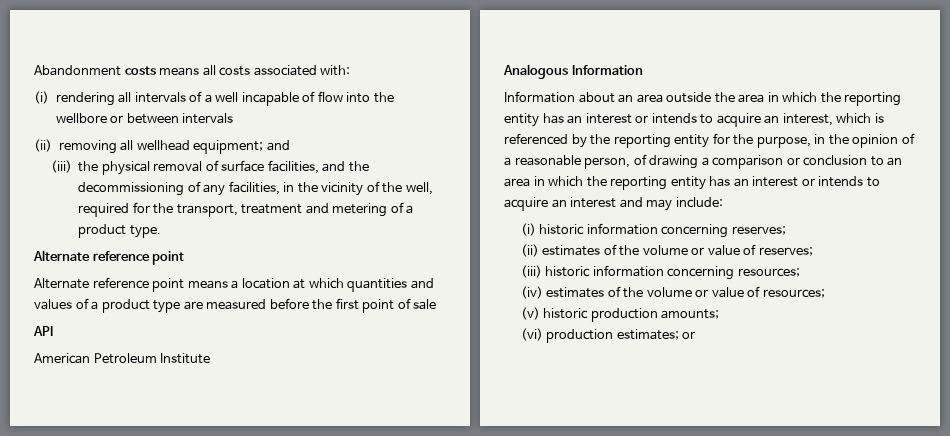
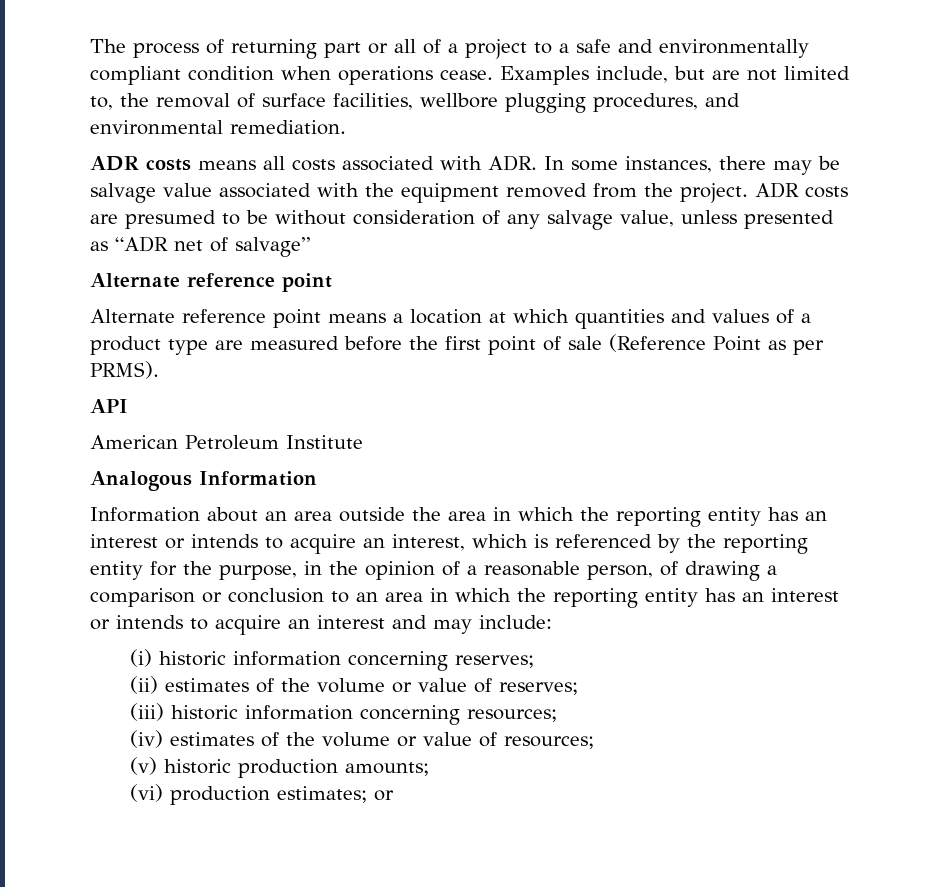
- Abandonment costs means all costs associated with:
- (i) rendering all intervals of a well incapable of flow into the wellbore or between intervals
- (ii) removing all wellhead equipment; and
- (iii) the physical removal of surface facilities, and the decommissioning of any facilities, in the vicinity of the well, required for the transport, treatment and metering of a product type.
+ The process of returning part or all of a project to a safe and environmentally compliant condition when operations cease. Examples include, but are not limited to, the removal of surface facilities, wellbore plugging procedures, and environmental remediation.
+ ADR costs means all costs associated with ADR. In some instances, there may be salvage value associated with the equipment removed from the project. ADR costs are presumed to be without consideration of any salvage value, unless presented as “ADR net of salvage”
- Alternate reference point means a location at which quantities and values of a product type are measured before the first point of sale
+ Alternate reference point means a location at which quantities and values of a product type are measured before the first point of sale (Reference Point as per PRMS).

